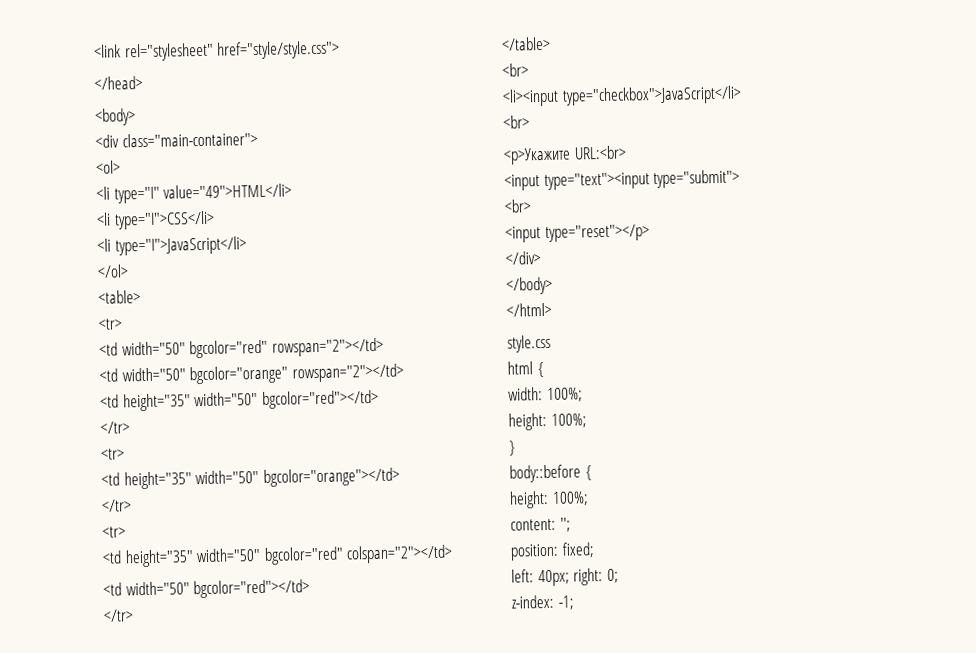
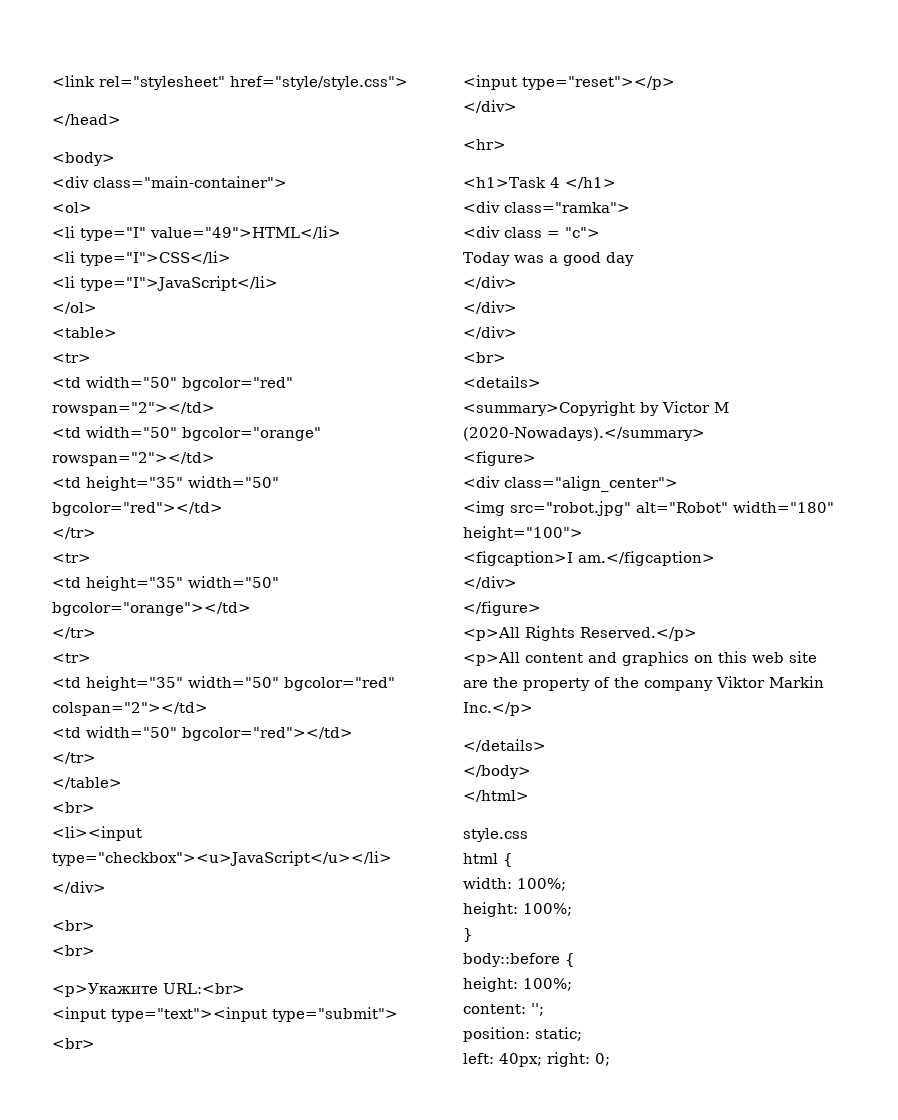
- <li><input type="checkbox">JavaScript</li>
+ <li><input type="checkbox"><u>JavaScript</u></li>
+ </div>
+ <br>
+ <hr>
+ <h1>Task 4 </h1>
+ <div class="ramka">
+ <div class = "c">
+ Today was a good day
+ </div>
+ </div>
+ </div>
+ <br>
+ <details>
+ <summary>Copyright by Victor M (2020-Nowadays).</summary>
+ <figure>
+ <div class="align_center">
+ <img src="robot.jpg" alt="Robot" width="180" height="100">
+ <figcaption>I am.</figcaption>
+ </div>
+ </figure>
+ <p>All Rights Reserved.</p>
+ <p>All content and graphics on this web site are the property of the company Viktor Markin Inc.</p>
+ </details>
- position: fixed;
+ position: static;
- z-index: -1;

